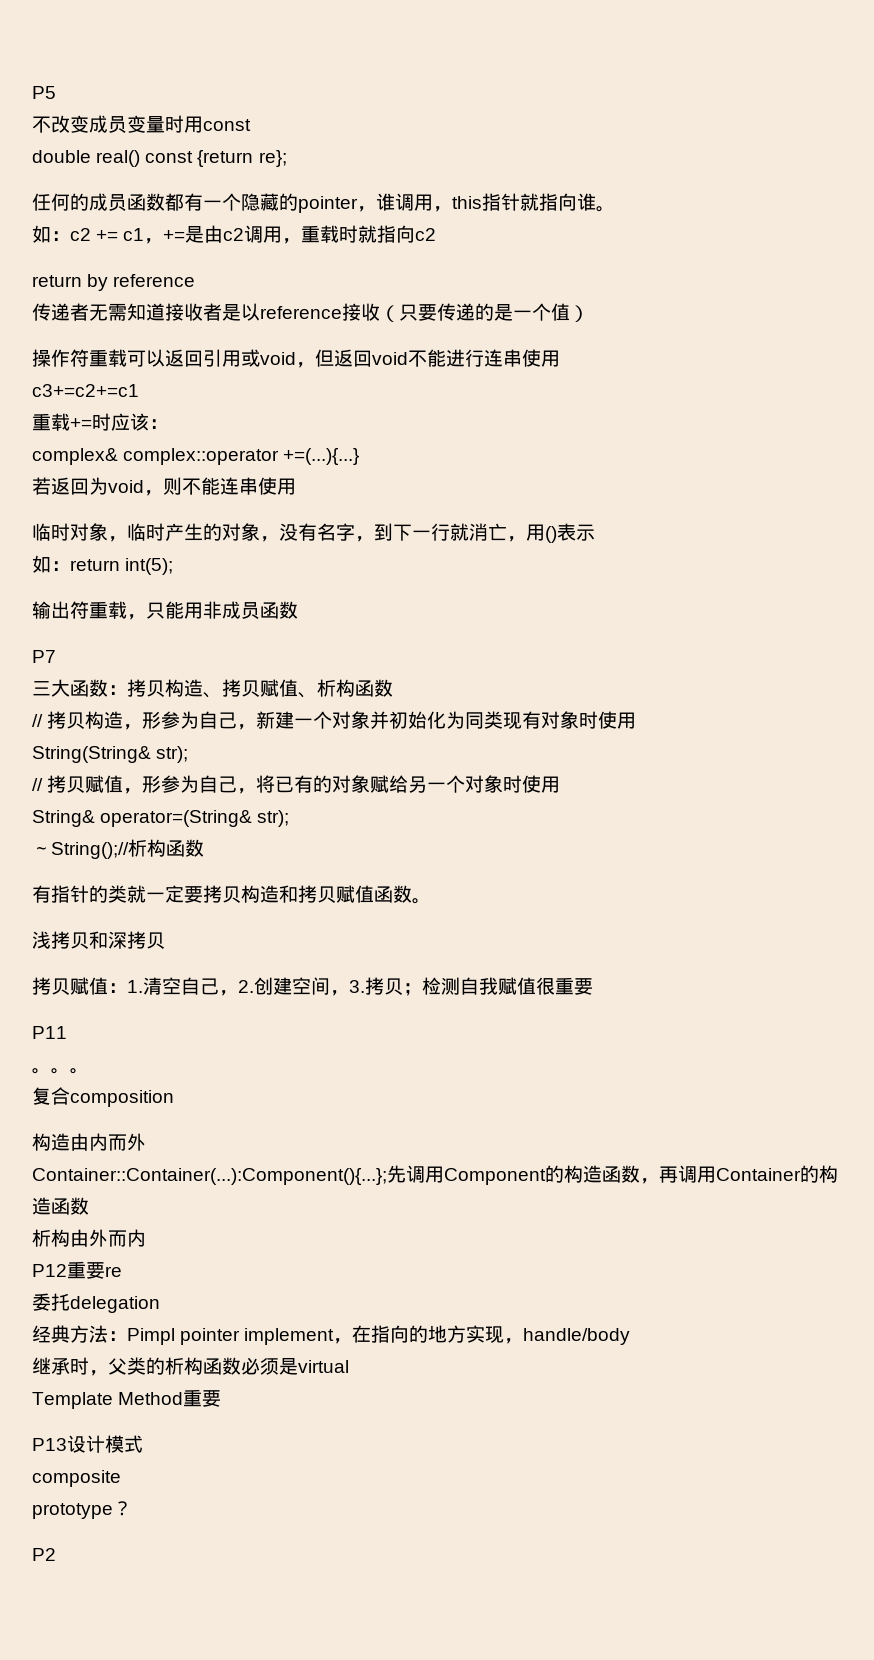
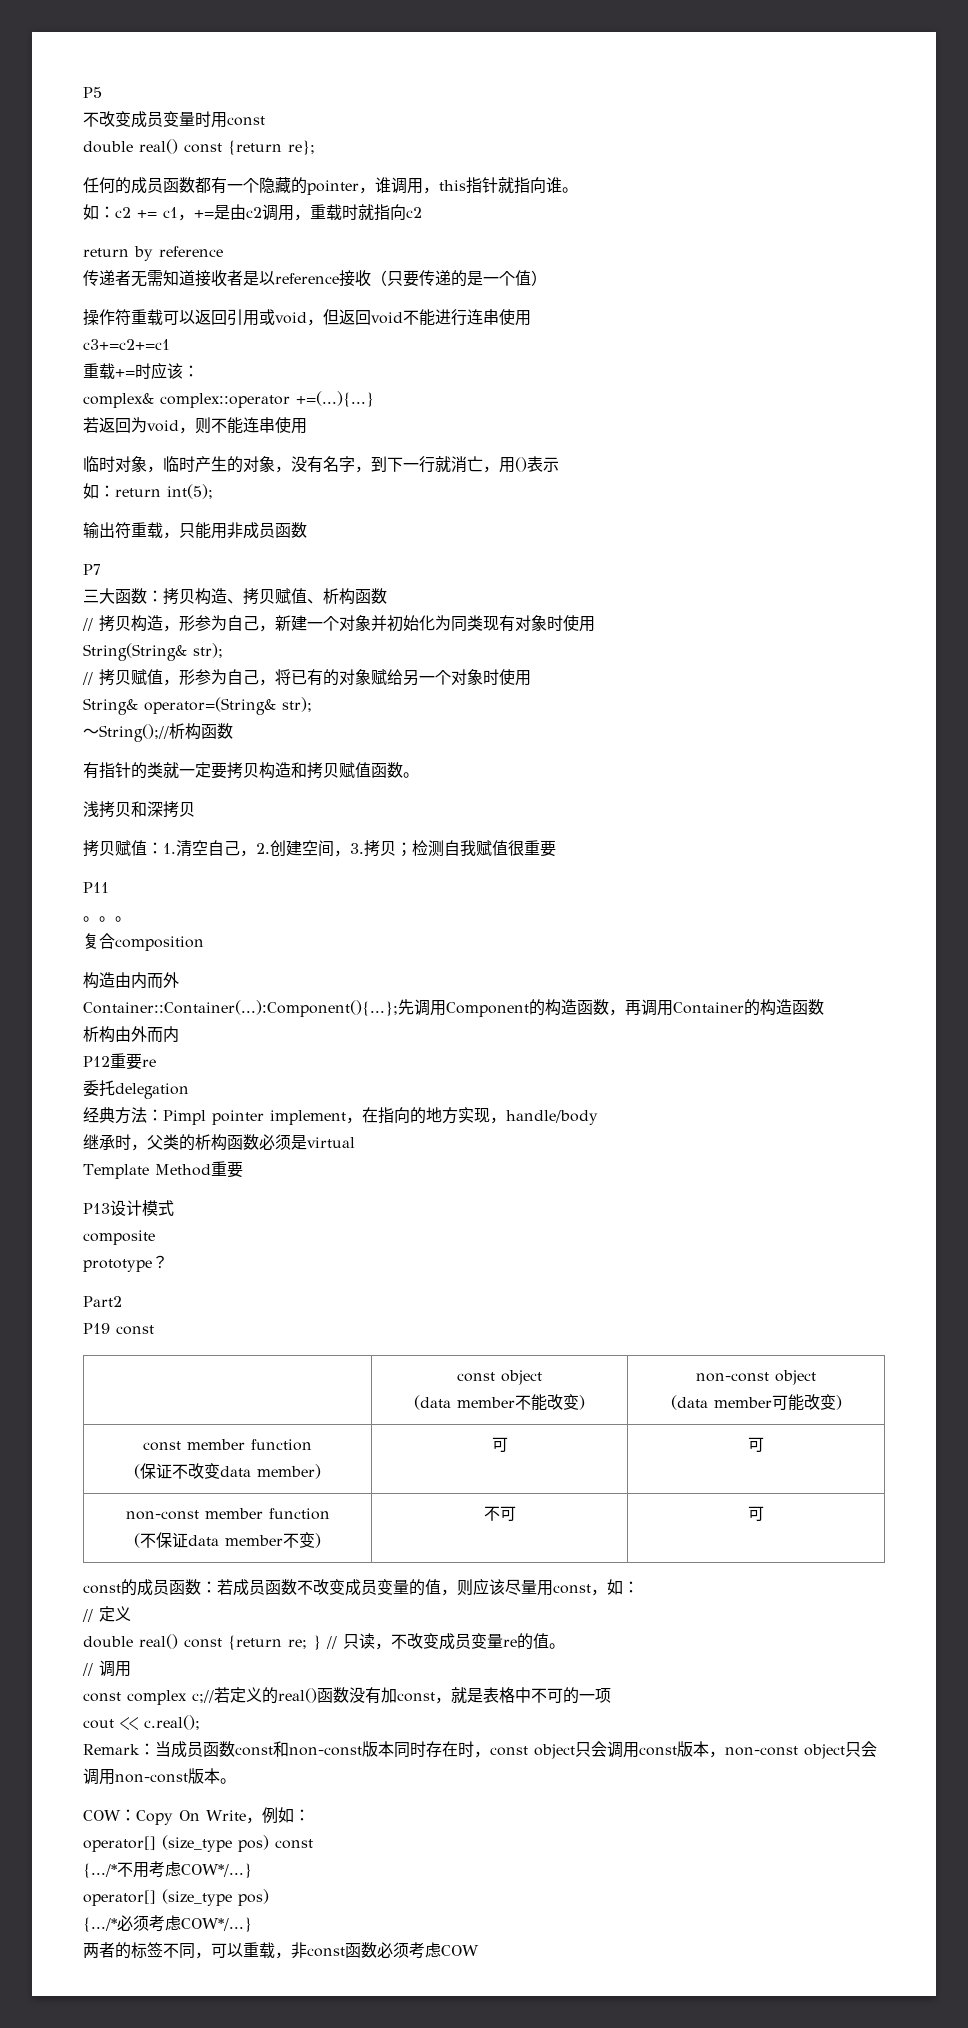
- P2
+ Part2
+ P19 const
+ | const object
+ (data member不能改变) | non-const object
+ (data member可能改变)
+ const member function
+ (保证不改变data member) | 可 | 可
+ non-const member function
+ (不保证data member不变) | 不可 | 可
+ const的成员函数：若成员函数不改变成员变量的值，则应该尽量用const，如：
+ // 定义
+ double real() const {return re; } // 只读，不改变成员变量re的值。
+ // 调用
+ const complex c;//若定义的real()函数没有加const，就是表格中不可的一项
+ cout << c.real();
+ Remark：当成员函数const和non-const版本同时存在时，const object只会调用const版本，non-const object只会调用non-const版本。
+ COW：Copy On Write，例如：
+ operator[] (size_type pos) const
+ {.../*不用考虑COW*/...}
+ operator[] (size_type pos)
+ {.../*必须考虑COW*/...}
+ 两者的标签不同，可以重载，非const函数必须考虑COW

